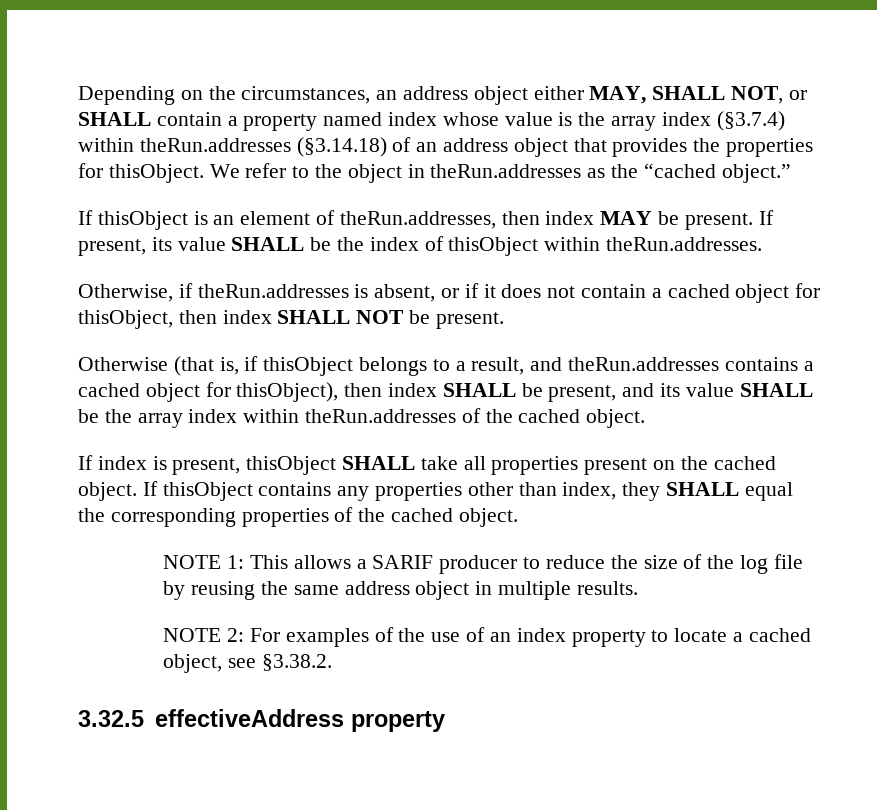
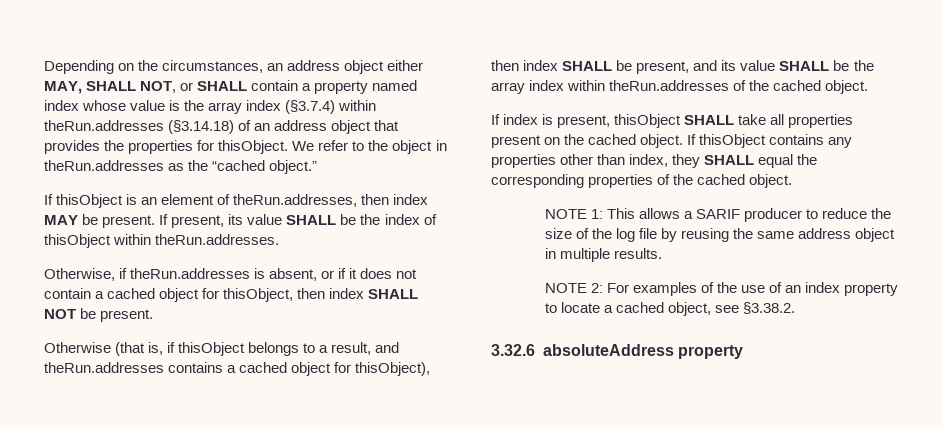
- 3.32.5 effectiveAddress property
+ 3.32.6 absoluteAddress property

